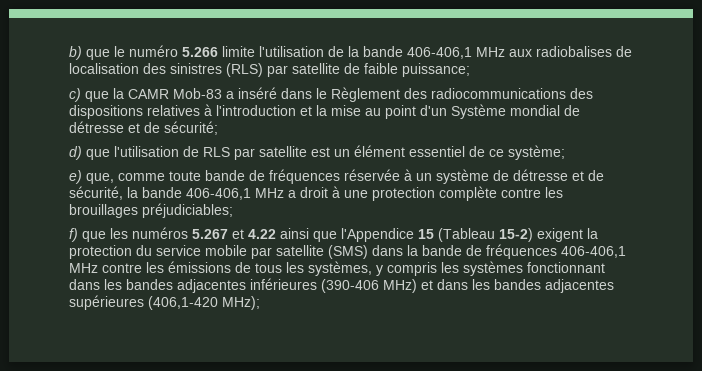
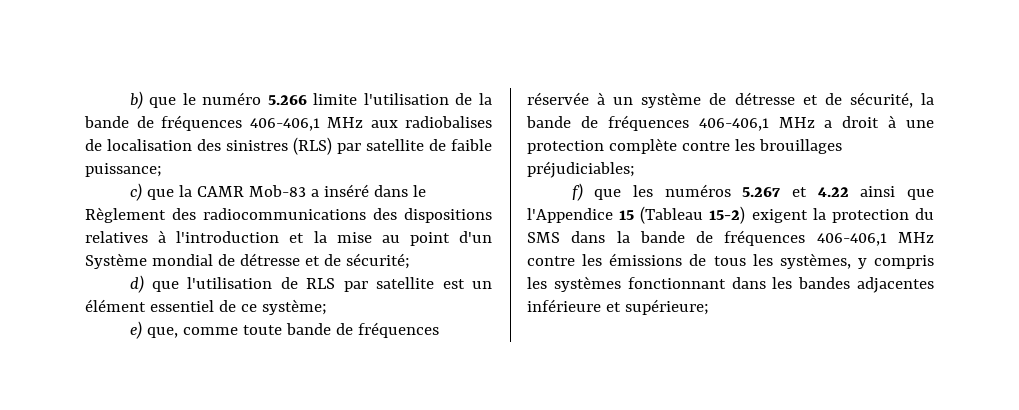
- b) que le numéro 5.266 limite l'utilisation de la bande 406-406,1 MHz aux radiobalises de localisation des sinistres (RLS) par satellite de faible puissance;
+ b) que le numéro 5.266 limite l'utilisation de la bande de fréquences 406-406,1 MHz aux radiobalises de localisation des sinistres (RLS) par satellite de faible puissance;
- e) que, comme toute bande de fréquences réservée à un système de détresse et de sécurité, la bande 406-406,1 MHz a droit à une protection complète contre les brouillages préjudiciables;
+ e) que, comme toute bande de fréquences réservée à un système de détresse et de sécurité, la bande de fréquences 406-406,1 MHz a droit à une protection complète contre les brouillages préjudiciables;
- f) que les numéros 5.267 et 4.22 ainsi que l'Appendice 15 (Tableau 15-2) exigent la protection du service mobile par satellite (SMS) dans la bande de fréquences 406-406,1 MHz contre les émissions de tous les systèmes, y compris les systèmes fonctionnant dans les bandes adjacentes inférieures (390-406 MHz) et dans les bandes adjacentes supérieures (406,1-420 MHz);
+ f) que les numéros 5.267 et 4.22 ainsi que l'Appendice 15 (Tableau 15-2) exigent la protection du SMS dans la bande de fréquences 406-406,1 MHz contre les émissions de tous les systèmes, y compris les systèmes fonctionnant dans les bandes adjacentes inférieure et supérieure;

